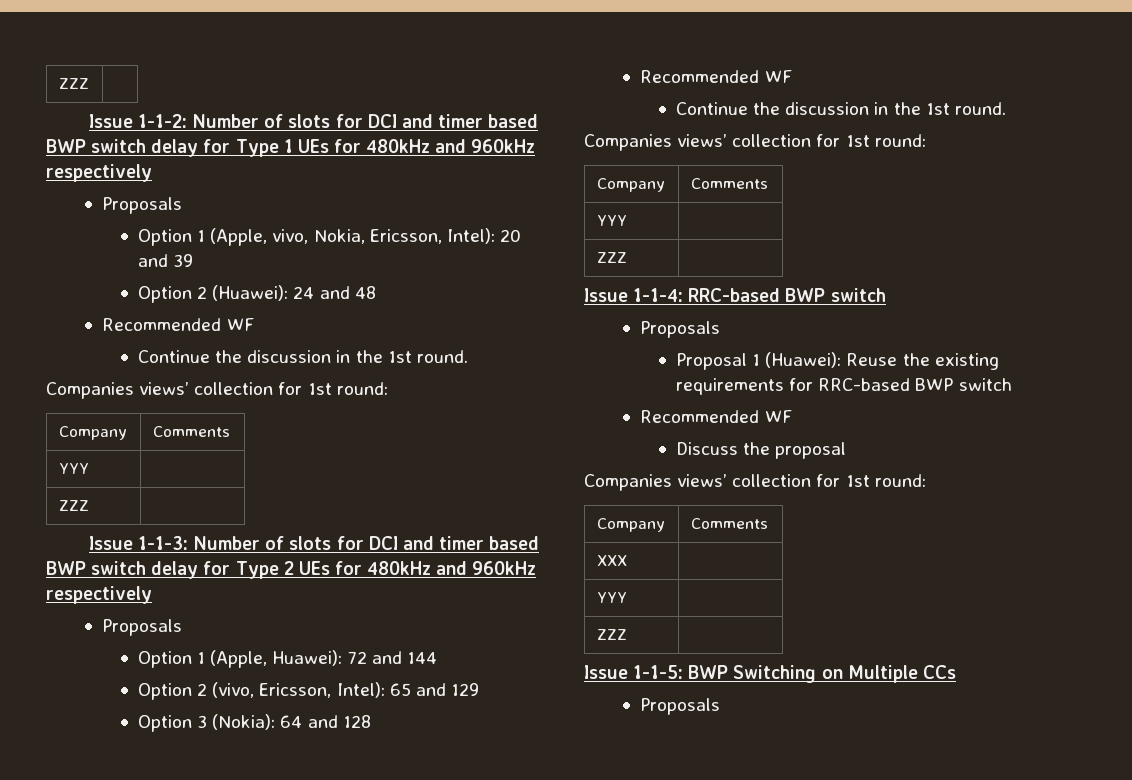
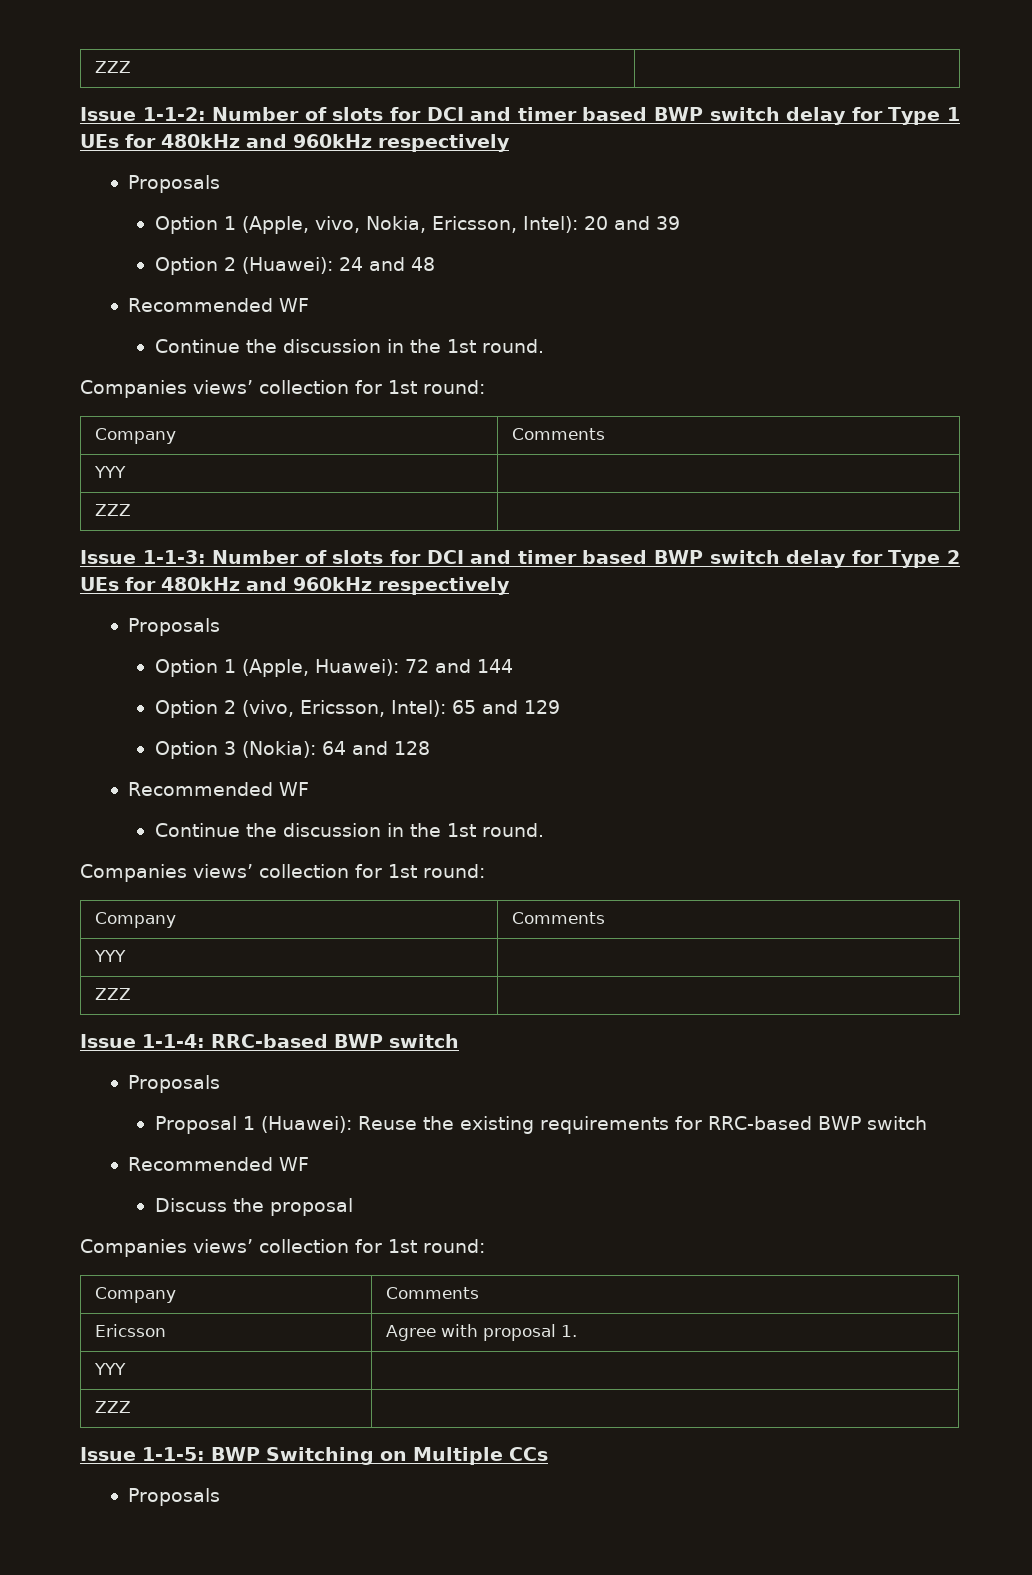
- XXX |
+ Ericsson | Agree with proposal 1.

